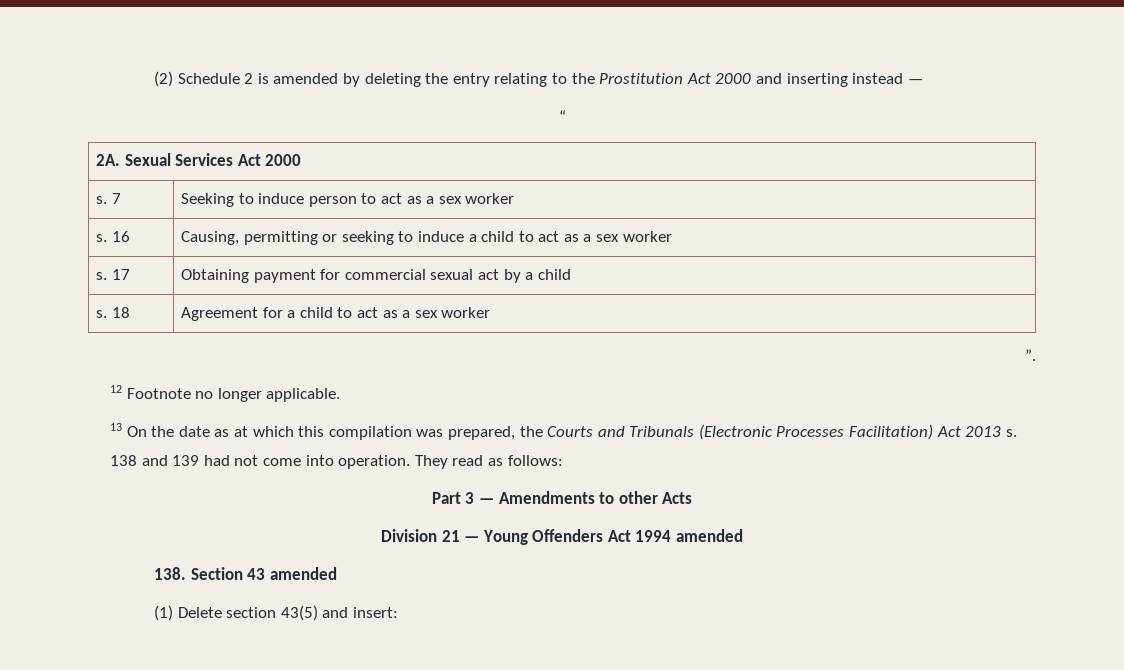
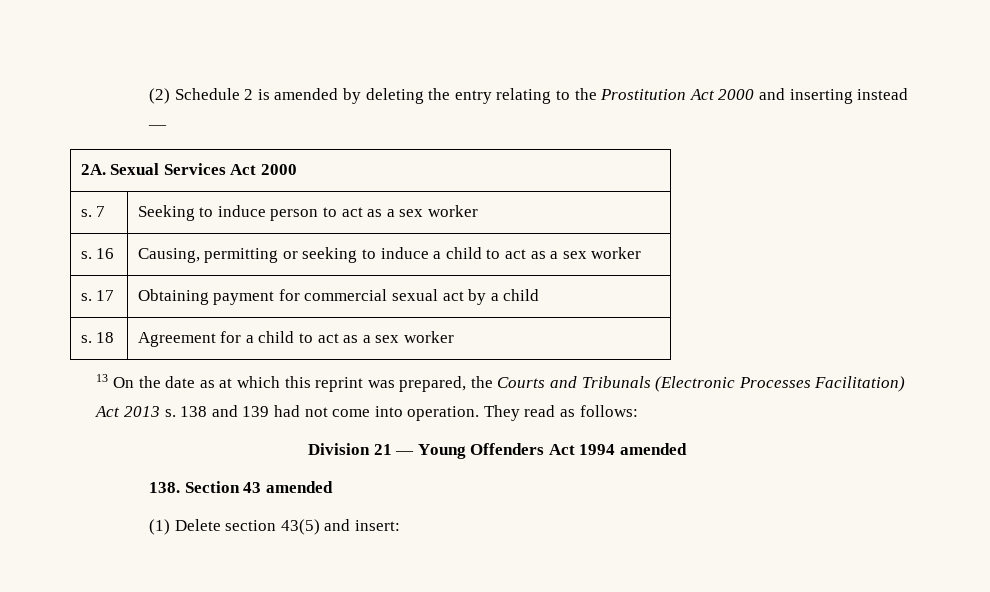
- “
- ”.
- 12 Footnote no longer applicable.
- 13 On the date as at which this compilation was prepared, the Courts and Tribunals (Electronic Processes Facilitation) Act 2013 s.
+ 13 On the date as at which this reprint was prepared, the Courts and Tribunals (Electronic Processes Facilitation) Act 2013 s.
- Part 3 — Amendments to other Acts

